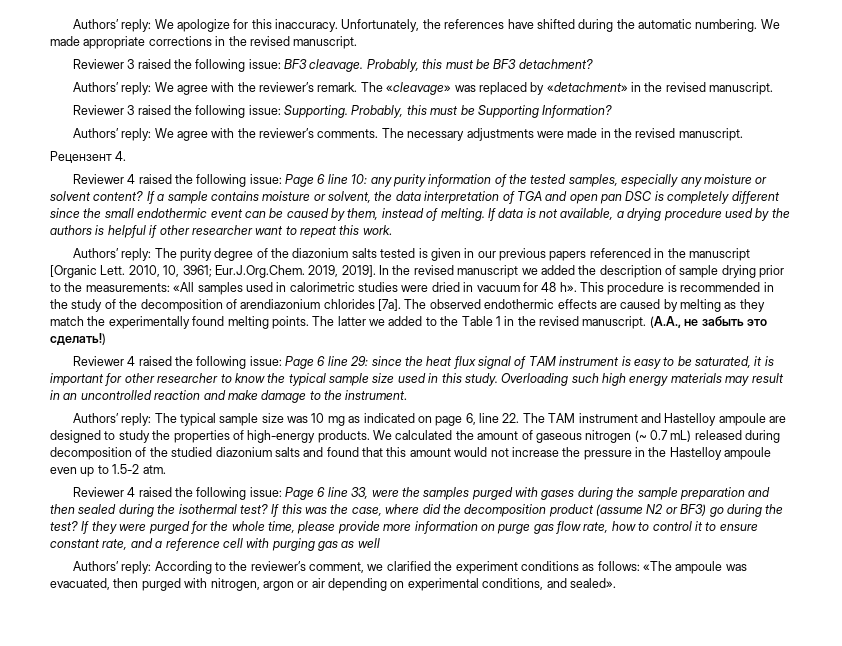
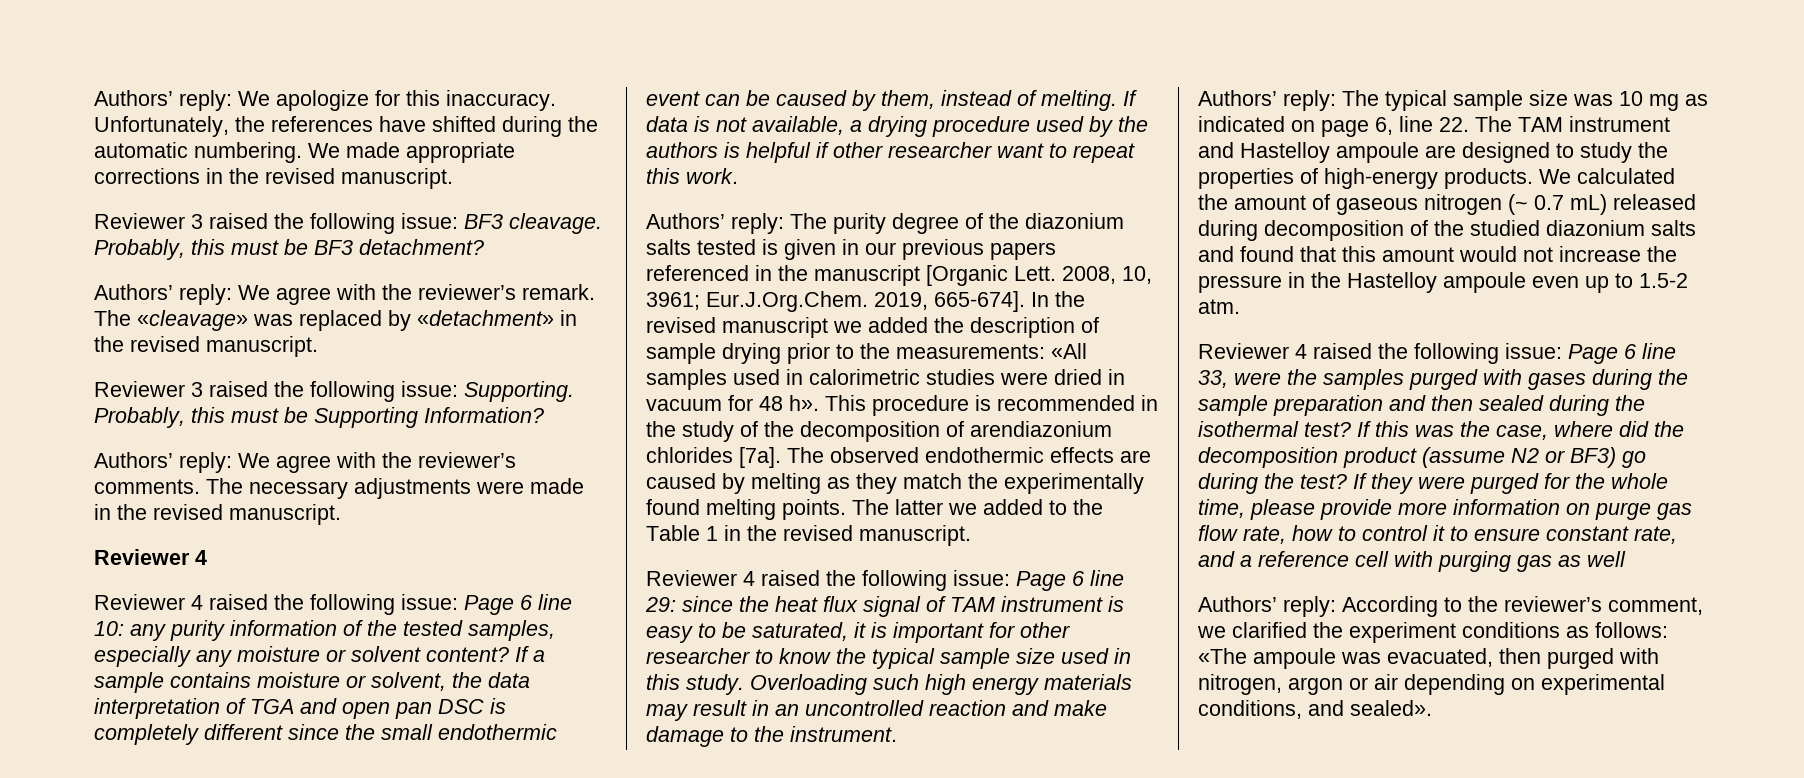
  The necessary adjustments were made in the revised manuscript.
- Рецензент 4.
+ Reviewer 4
- 2010, 10, 3961; Eur.J.Org.Chem. 2019, 2019].
+ 2008, 10, 3961; Eur.J.Org.Chem. 2019, 665-674].
- (А.А., не забыть это сделать!)

